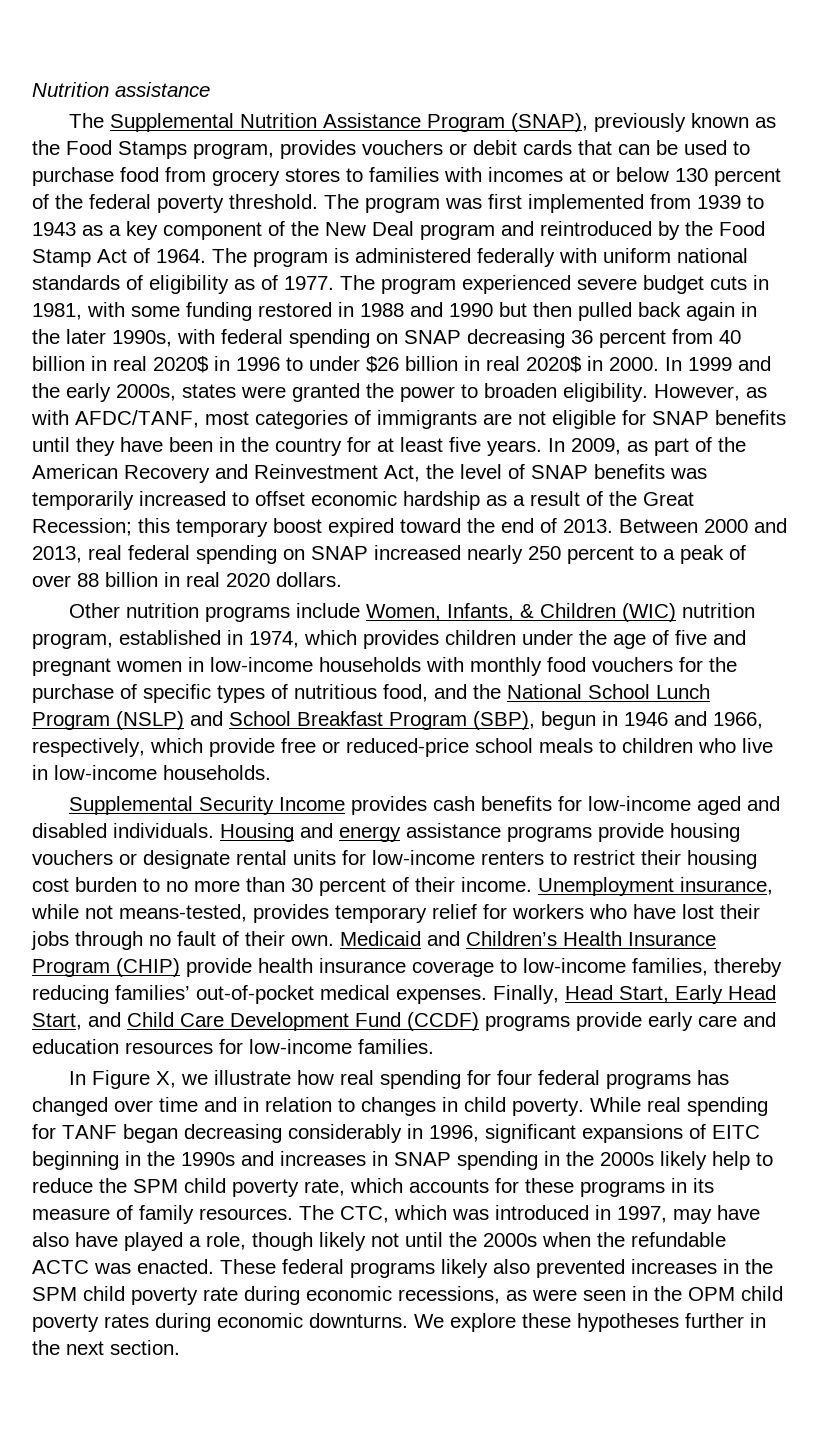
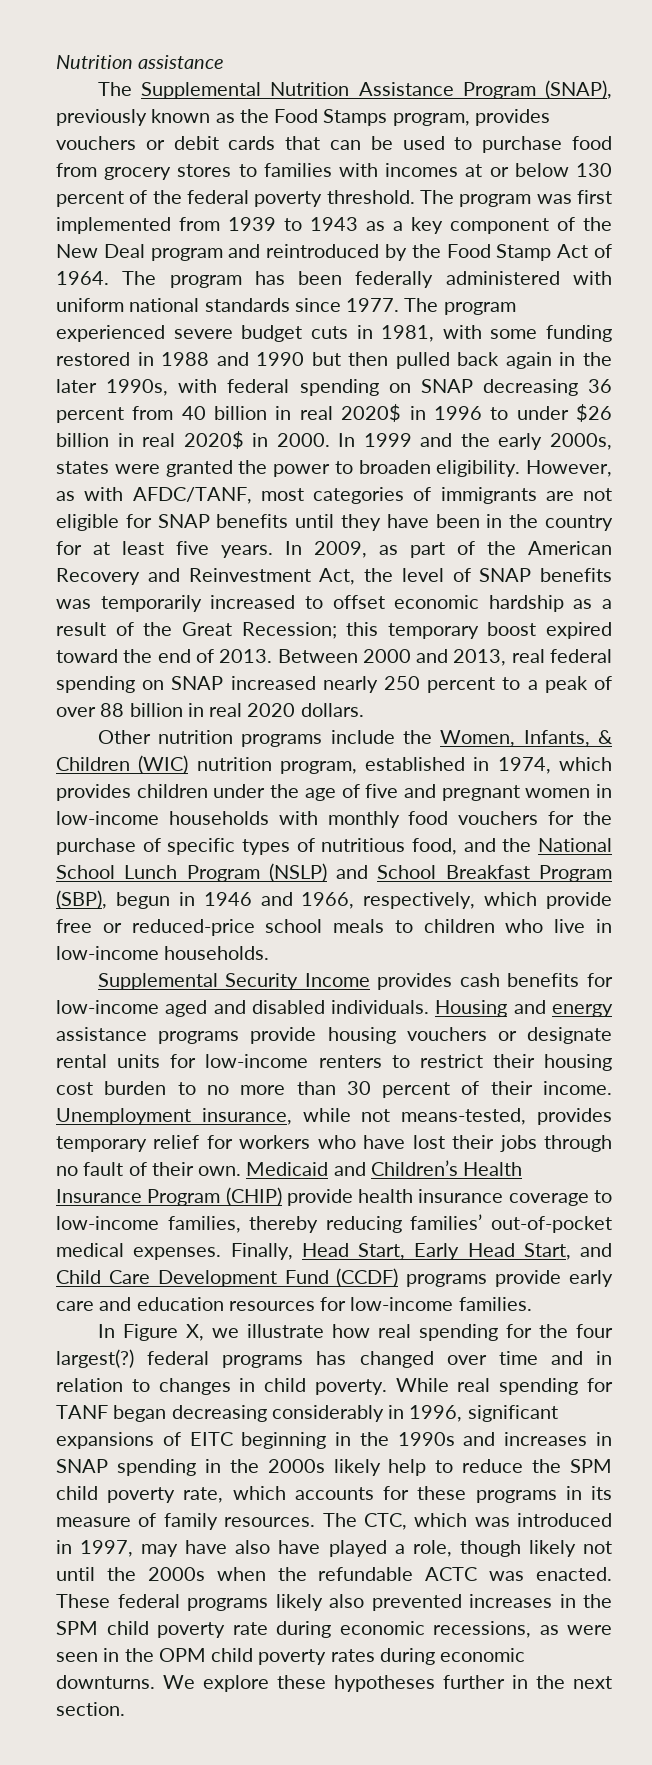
- The program is administered federally with uniform national standards of eligibility as of 1977.
+ The program has been federally administered with uniform national standards since 1977.
- Other nutrition programs include Women, Infants, & Children (WIC) nutrition program, established in 1974, which provides children under the age of five and pregnant women in low-income households with monthly food vouchers for the purchase of specific types of nutritious food, and the National School Lunch Program (NSLP) and School Breakfast Program (SBP), begun in 1946 and 1966, respectively, which provide free or reduced-price school meals to children who live in low-income households.
+ Other nutrition programs include the Women, Infants, & Children (WIC) nutrition program, established in 1974, which provides children under the age of five and pregnant women in low-income households with monthly food vouchers for the purchase of specific types of nutritious food, and the National School Lunch Program (NSLP) and School Breakfast Program (SBP), begun in 1946 and 1966, respectively, which provide free or reduced-price school meals to children who live in low-income households.
- In Figure X, we illustrate how real spending for four federal programs has changed over time and in relation to changes in child poverty.
+ In Figure X, we illustrate how real spending for the four largest(?) federal programs has changed over time and in relation to changes in child poverty.

